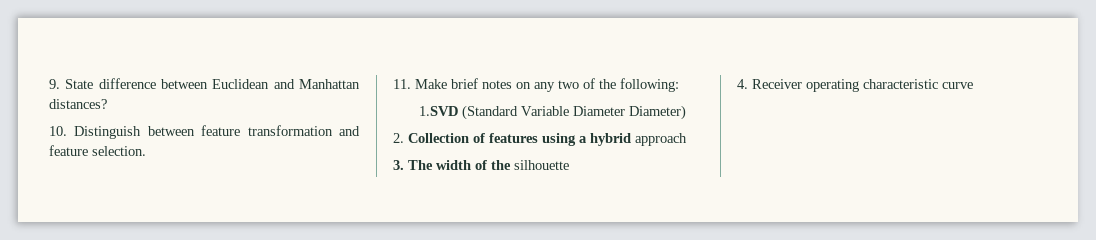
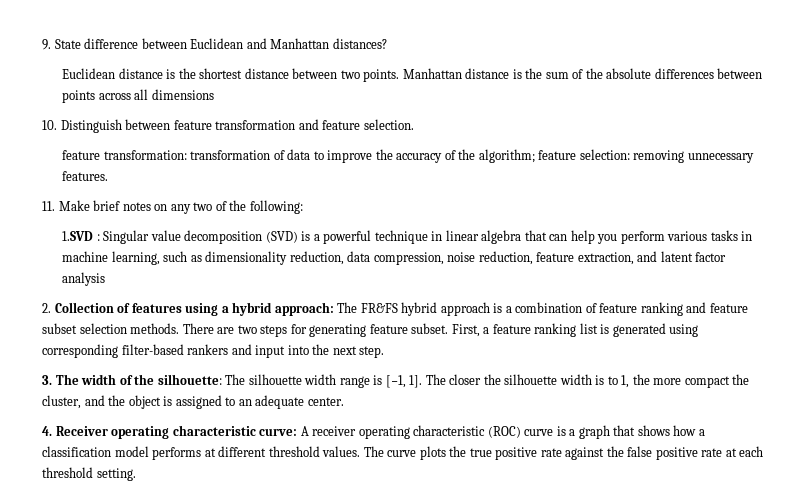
+ Euclidean distance is the shortest distance between two points. Manhattan distance is the sum of the absolute differences between points across all dimensions
+ feature transformation: transformation of data to improve the accuracy of the algorithm; feature selection: removing unnecessary features.
- 1.SVD (Standard Variable Diameter Diameter)
+ 1.SVD : Singular value decomposition (SVD) is a powerful technique in linear algebra that can help you perform various tasks in machine learning, such as dimensionality reduction, data compression, noise reduction, feature extraction, and latent factor analysis
- 2. Collection of features using a hybrid approach
+ 2. Collection of features using a hybrid approach: The FR&FS hybrid approach is a combination of feature ranking and feature subset selection methods. There are two steps for generating feature subset. First, a feature ranking list is generated using corresponding filter-based rankers and input into the next step.
- 3. The width of the silhouette
- 4. Receiver operating characteristic curve
+ 3. The width of the silhouette: The silhouette width range is [−1, 1]. The closer the silhouette width is to 1, the more compact the cluster, and the object is assigned to an adequate center.
+ 4. Receiver operating characteristic curve: A receiver operating characteristic (ROC) curve is a graph that shows how a classification model performs at different threshold values. The curve plots the true positive rate against the false positive rate at each threshold setting.

